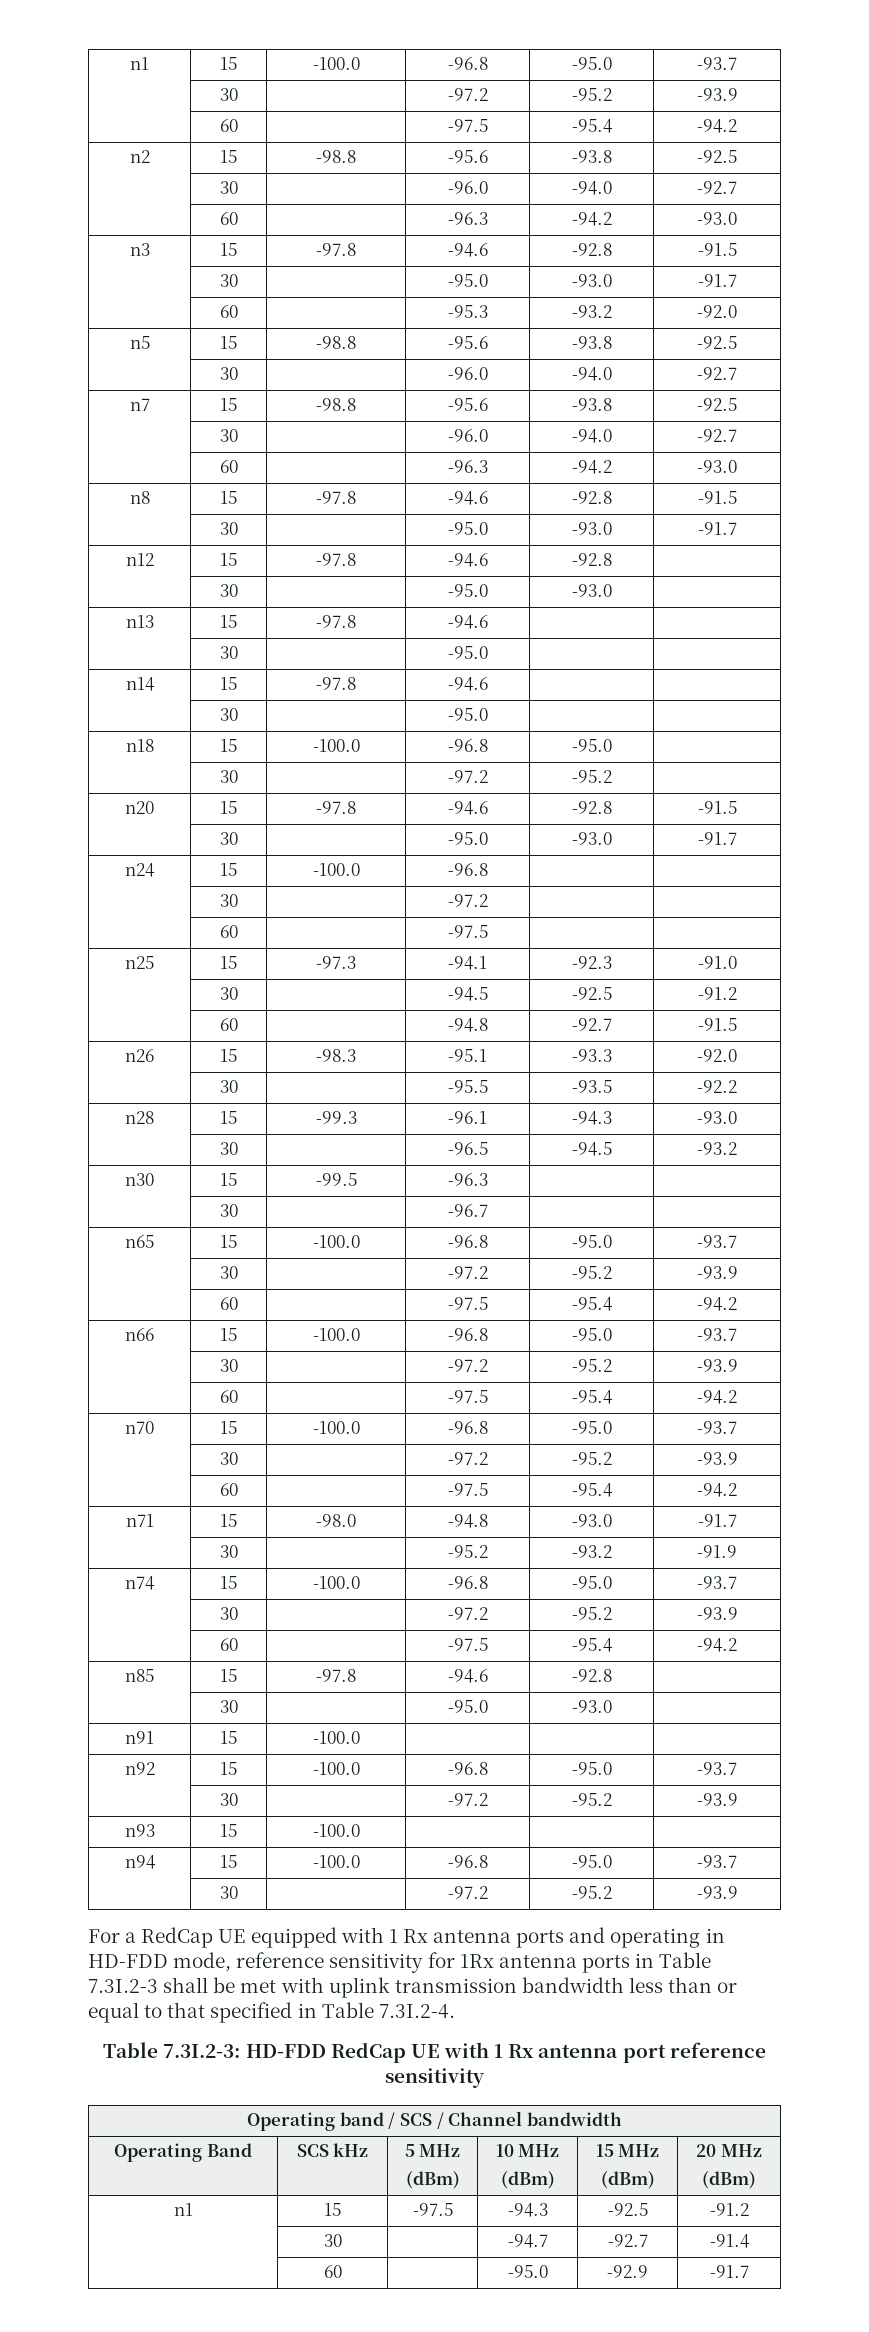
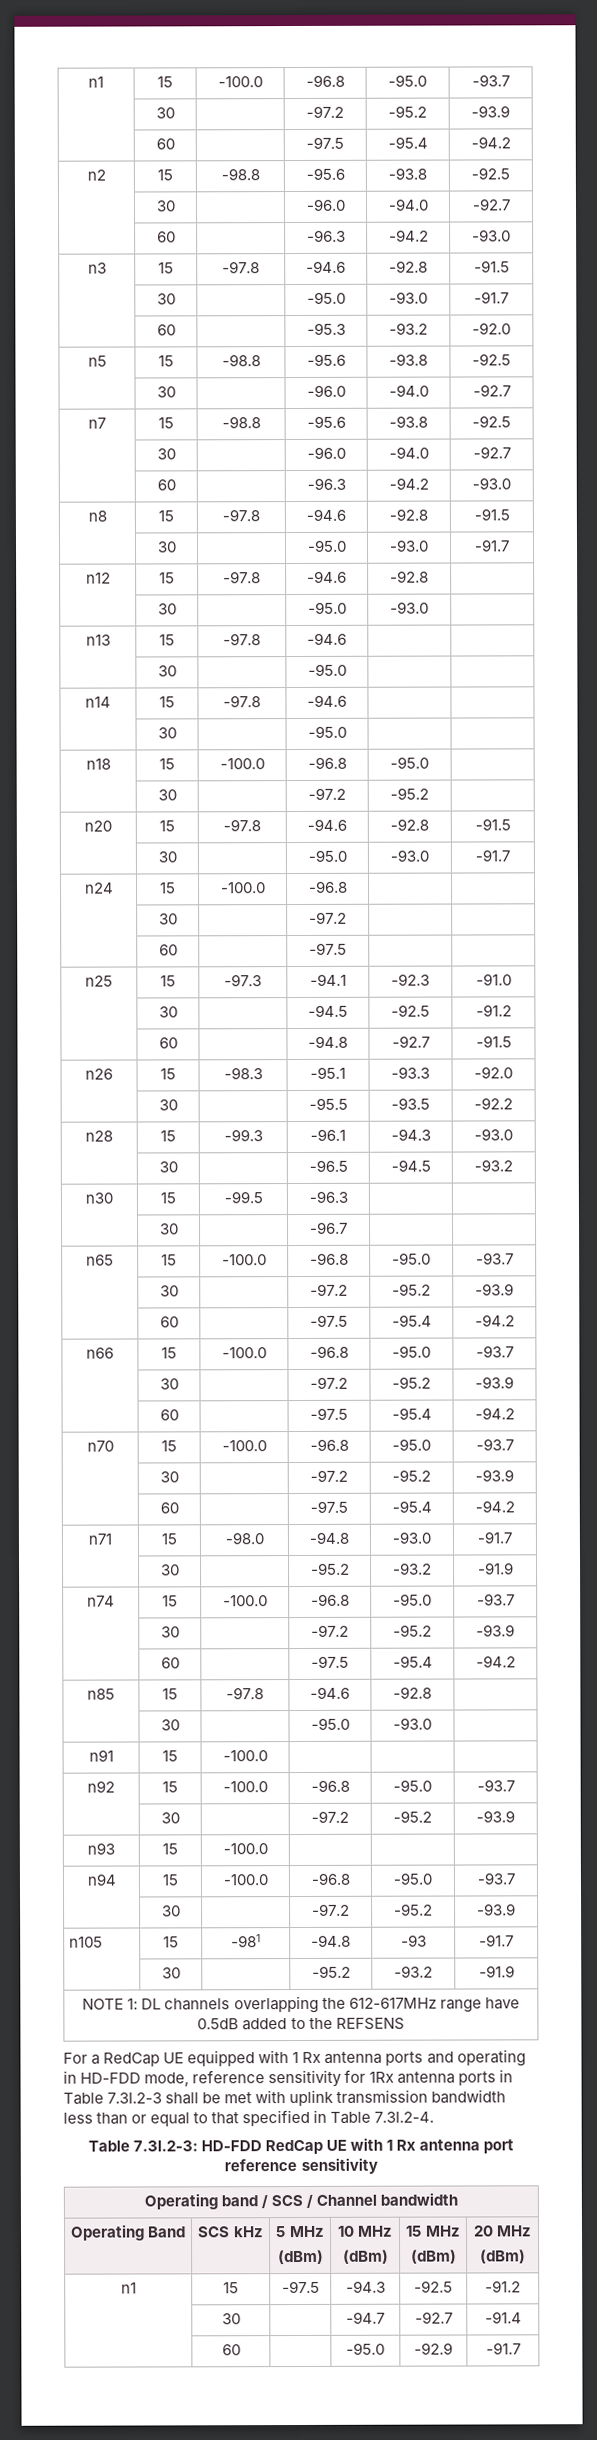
+ n105 | 15 | -981 | -94.8 | -93 | -91.7
+ | 30 | | -95.2 | -93.2 | -91.9
+ NOTE 1: DL channels overlapping the 612-617MHz range have 0.5dB added to the REFSENS

